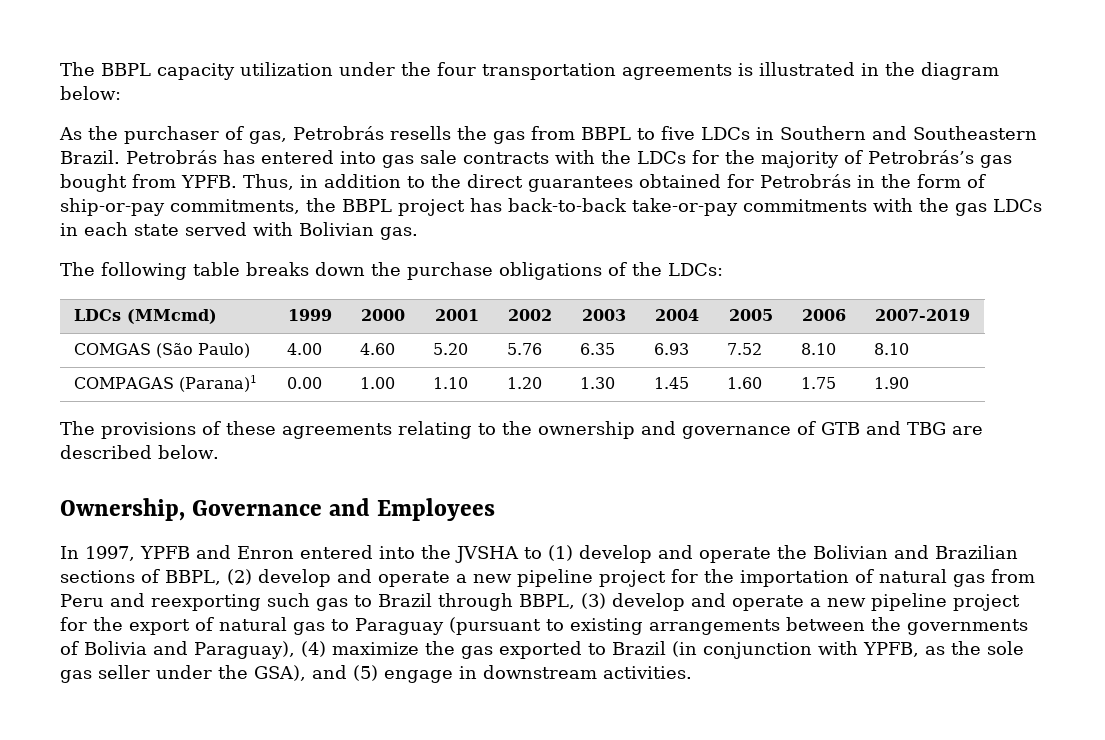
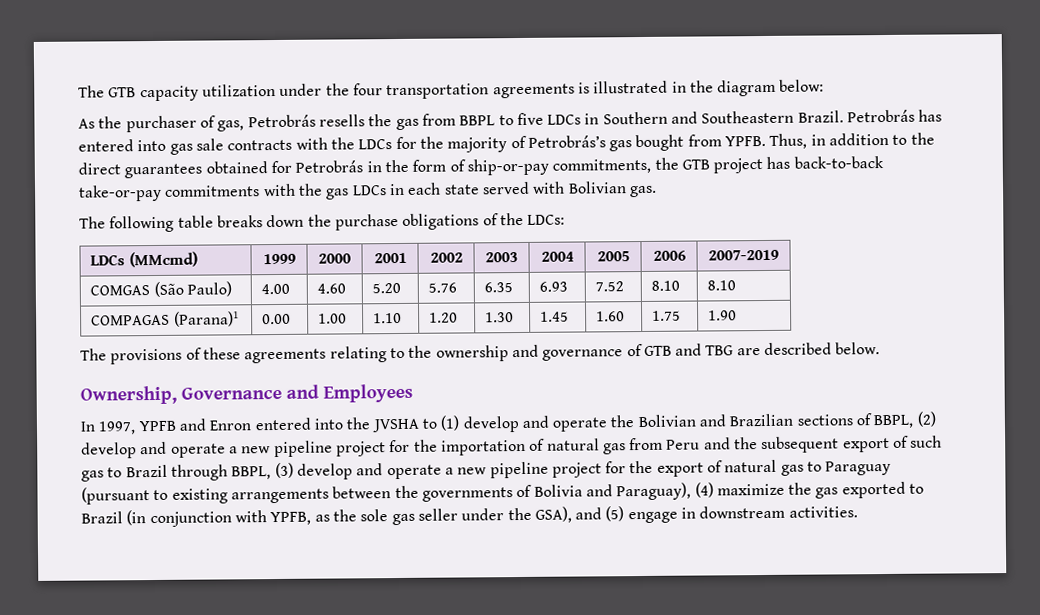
- The BBPL capacity utilization under the four transportation agreements is illustrated in the diagram below:
+ The GTB capacity utilization under the four transportation agreements is illustrated in the diagram below:
- Thus, in addition to the direct guarantees obtained for Petrobrás in the form of ship-or-pay commitments, the BBPL project has back-to-back take-or-pay commitments with the gas LDCs in each state served with Bolivian gas.
+ Thus, in addition to the direct guarantees obtained for Petrobrás in the form of ship-or-pay commitments, the GTB project has back-to-back take-or-pay commitments with the gas LDCs in each state served with Bolivian gas.
- In 1997, YPFB and Enron entered into the JVSHA to (1) develop and operate the Bolivian and Brazilian sections of BBPL, (2) develop and operate a new pipeline project for the importation of natural gas from Peru and reexporting such gas to Brazil through BBPL, (3) develop and operate a new pipeline project for the export of natural gas to Paraguay (pursuant to existing arrangements between the governments of Bolivia and Paraguay), (4) maximize the gas exported to Brazil (in conjunction with YPFB, as the sole gas seller under the GSA), and (5) engage in downstream activities.
+ In 1997, YPFB and Enron entered into the JVSHA to (1) develop and operate the Bolivian and Brazilian sections of BBPL, (2) develop and operate a new pipeline project for the importation of natural gas from Peru and the subsequent export of such gas to Brazil through BBPL, (3) develop and operate a new pipeline project for the export of natural gas to Paraguay (pursuant to existing arrangements between the governments of Bolivia and Paraguay), (4) maximize the gas exported to Brazil (in conjunction with YPFB, as the sole gas seller under the GSA), and (5) engage in downstream activities.

